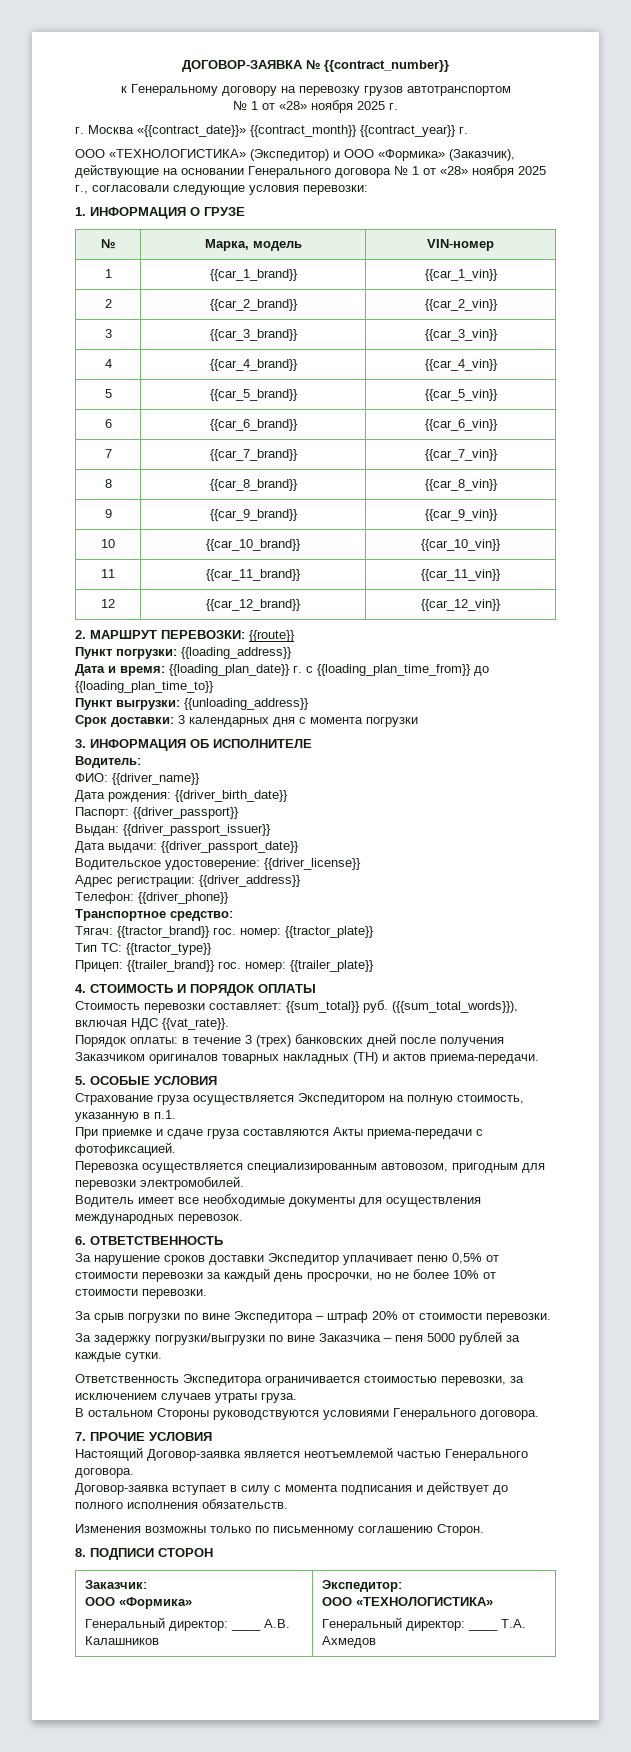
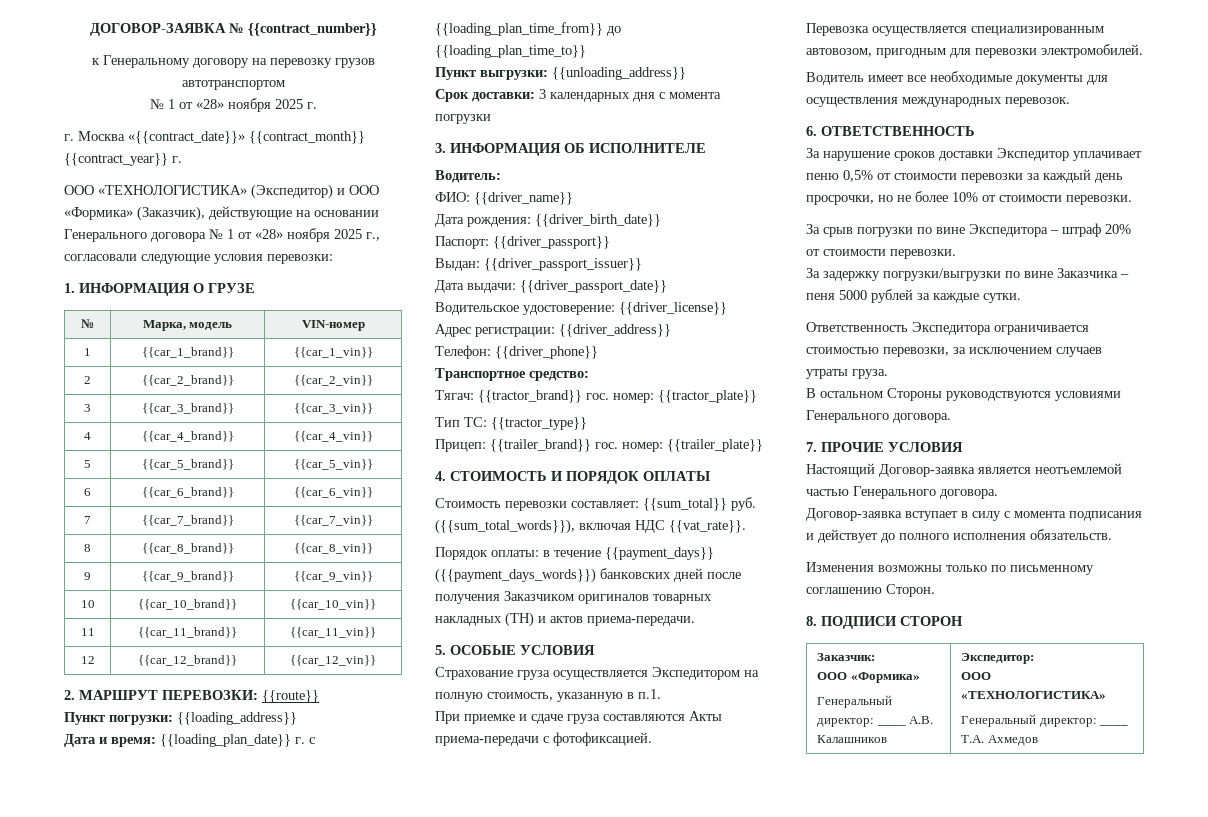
- Порядок оплаты: в течение 3 (трех) банковских дней после получения Заказчиком оригиналов товарных накладных (ТН) и актов приема-передачи.
+ Порядок оплаты: в течение {{payment_days}} ({{payment_days_words}}) банковских дней после получения Заказчиком оригиналов товарных накладных (ТН) и актов приема-передачи.

